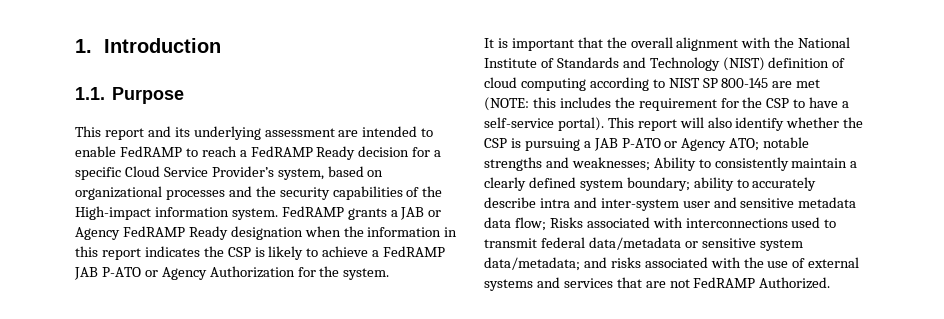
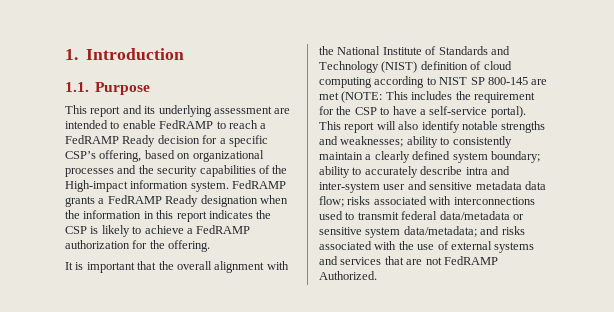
- This report and its underlying assessment are intended to enable FedRAMP to reach a FedRAMP Ready decision for a specific Cloud Service Provider’s system, based on organizational processes and the security capabilities of the High-impact information system.
+ This report and its underlying assessment are intended to enable FedRAMP to reach a FedRAMP Ready decision for a specific CSP’s offering, based on organizational processes and the security capabilities of the High-impact information system.
- FedRAMP grants a JAB or Agency FedRAMP Ready designation when the information in this report indicates the CSP is likely to achieve a FedRAMP JAB P-ATO or Agency Authorization for the system.
+ FedRAMP grants a FedRAMP Ready designation when the information in this report indicates the CSP is likely to achieve a FedRAMP authorization for the offering.
- It is important that the overall alignment with the National Institute of Standards and Technology (NIST) definition of cloud computing according to NIST SP 800-145 are met (NOTE: this includes the requirement for the CSP to have a self-service portal).
+ It is important that the overall alignment with the National Institute of Standards and Technology (NIST) definition of cloud computing according to NIST SP 800-145 are met (NOTE: This includes the requirement for the CSP to have a self-service portal).
- This report will also identify whether the CSP is pursuing a JAB P-ATO or Agency ATO; notable strengths and weaknesses; Ability to consistently maintain a clearly defined system boundary; ability to accurately describe intra and inter-system user and sensitive metadata data flow; Risks associated with interconnections used to transmit federal data/metadata or sensitive system data/metadata; and risks associated with the use of external systems and services that are not FedRAMP Authorized.
+ This report will also identify notable strengths and weaknesses; ability to consistently maintain a clearly defined system boundary; ability to accurately describe intra and inter-system user and sensitive metadata data flow; risks associated with interconnections used to transmit federal data/metadata or sensitive system data/metadata; and risks associated with the use of external systems and services that are not FedRAMP Authorized.

